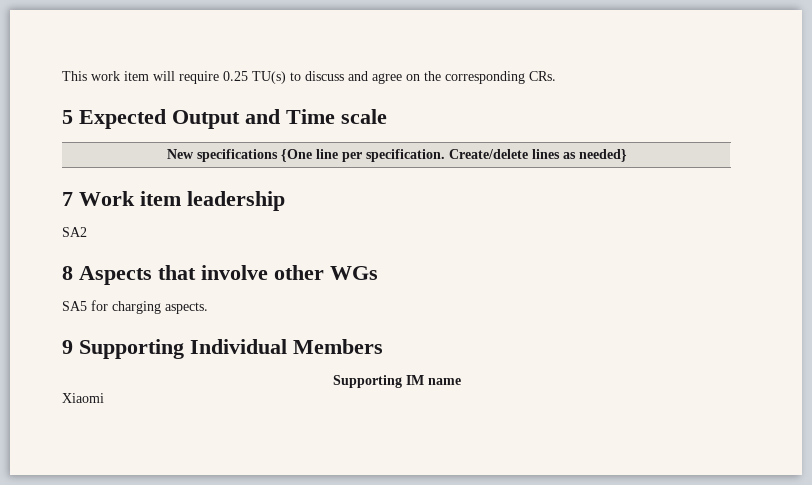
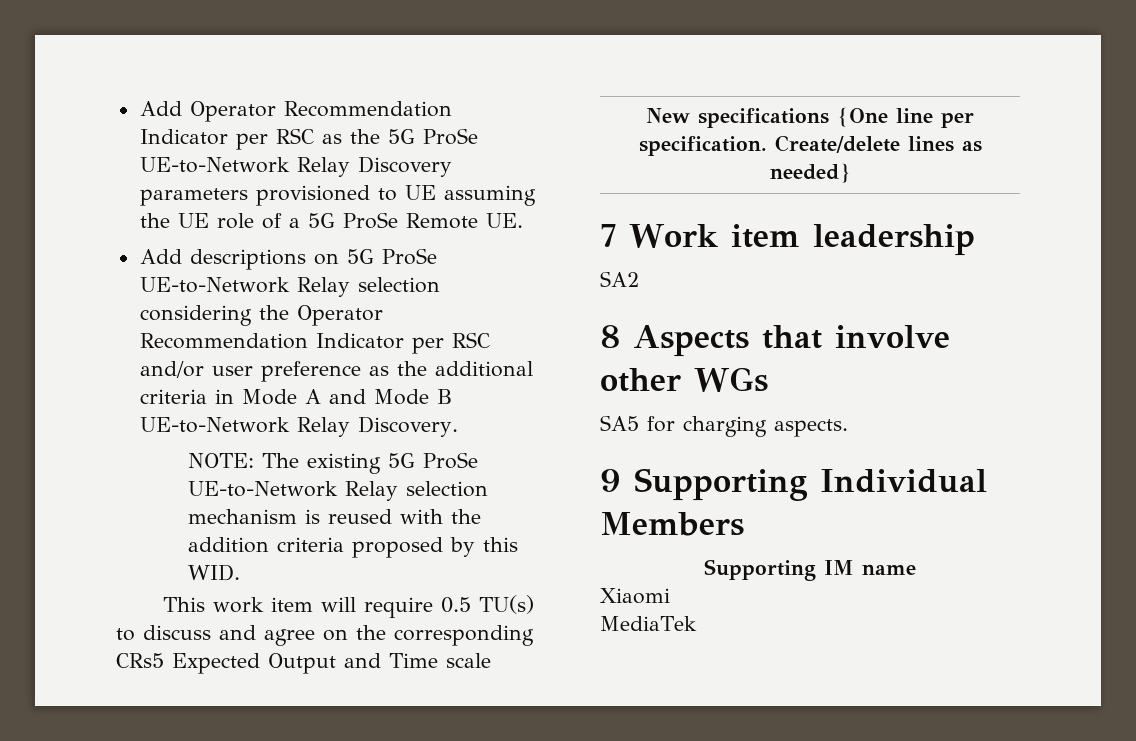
+ Add Operator Recommendation Indicator per RSC as the 5G ProSe UE-to-Network Relay Discovery parameters provisioned to UE assuming the UE role of a 5G ProSe Remote UE.
+ Add descriptions on 5G ProSe UE-to-Network Relay selection considering the Operator Recommendation Indicator per RSC and/or user preference as the additional criteria in Mode A and Mode B UE-to-Network Relay Discovery.
+ NOTE: The existing 5G ProSe UE-to-Network Relay selection mechanism is reused with the addition criteria proposed by this WID.
- This work item will require 0.25 TU(s) to discuss and agree on the corresponding CRs.
- 5 Expected Output and Time scale
+ This work item will require 0.5 TU(s) to discuss and agree on the corresponding CRs5 Expected Output and Time scale
+ MediaTek

